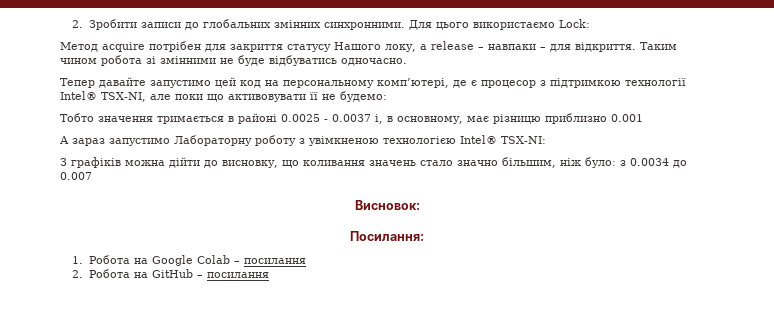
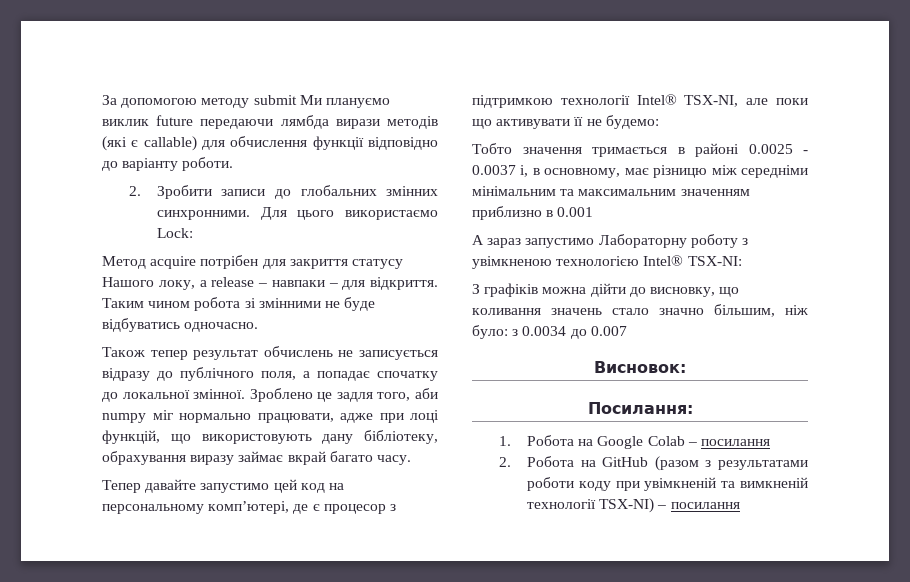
+ За допомогою методу submit Ми плануємо виклик future передаючи лямбда вирази методів (які є callable) для обчислення функції відповідно до варіанту роботи.
+ Також тепер результат обчислень не записується відразу до публічного поля, а попадає спочатку до локальної змінної. Зроблено це задля того, аби numpy міг нормально працювати, адже при лоці функцій, що використовують дану бібліотеку, обрахування виразу займає вкрай багато часу.
- Тепер давайте запустимо цей код на персональному комп’ютері, де є процесор з підтримкою технології Intel® TSX-NI, але поки що активовувати її не будемо:
+ Тепер давайте запустимо цей код на персональному комп’ютері, де є процесор з підтримкою технології Intel® TSX-NI, але поки що активувати її не будемо:
- Тобто значення тримається в районі 0.0025 - 0.0037 і, в основному, має різницю приблизно 0.001
+ Тобто значення тримається в районі 0.0025 - 0.0037 і, в основному, має різницю між середніми мінімальним та максимальним значенням приблизно в 0.001
- 2. Робота на GitHub – посилання
+ 2. Робота на GitHub (разом з результатами роботи коду при увімкненій та вимкненій технології TSX-NI) – посилання

